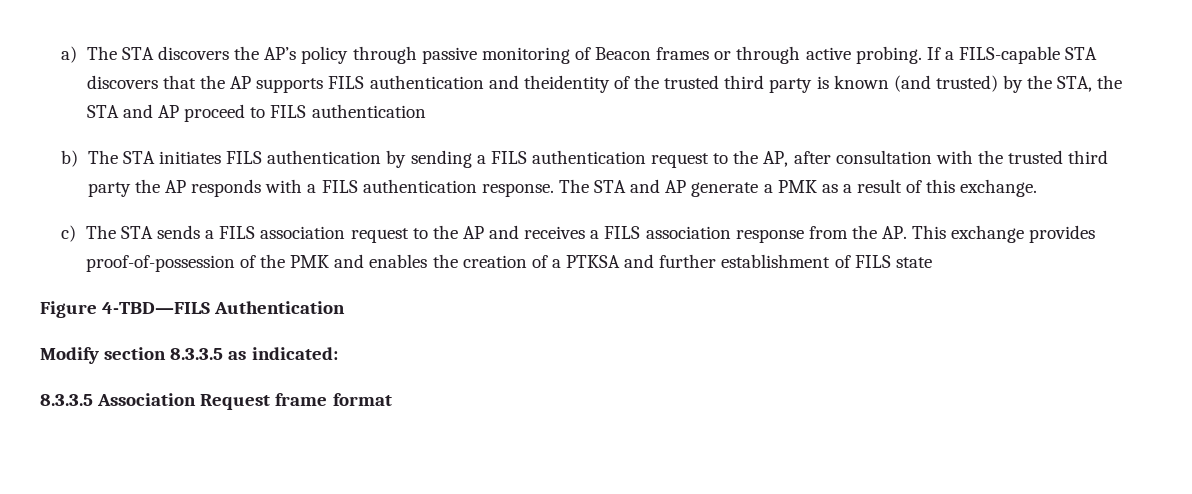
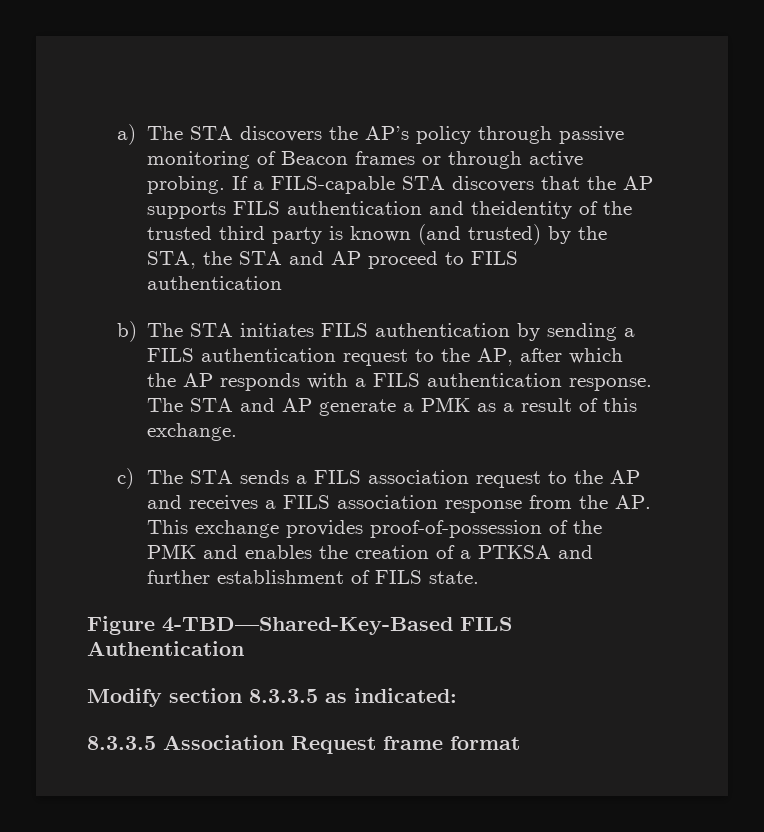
- b) The STA initiates FILS authentication by sending a FILS authentication request to the AP, after consultation with the trusted third party the AP responds with a FILS authentication response.
+ b) The STA initiates FILS authentication by sending a FILS authentication request to the AP, after which the AP responds with a FILS authentication response.
- c) The STA sends a FILS association request to the AP and receives a FILS association response from the AP. This exchange provides proof-of-possession of the PMK and enables the creation of a PTKSA and further establishment of FILS state
+ c) The STA sends a FILS association request to the AP and receives a FILS association response from the AP. This exchange provides proof-of-possession of the PMK and enables the creation of a PTKSA and further establishment of FILS state.
- Figure 4-TBD—FILS Authentication
+ Figure 4-TBD—Shared-Key-Based FILS Authentication

